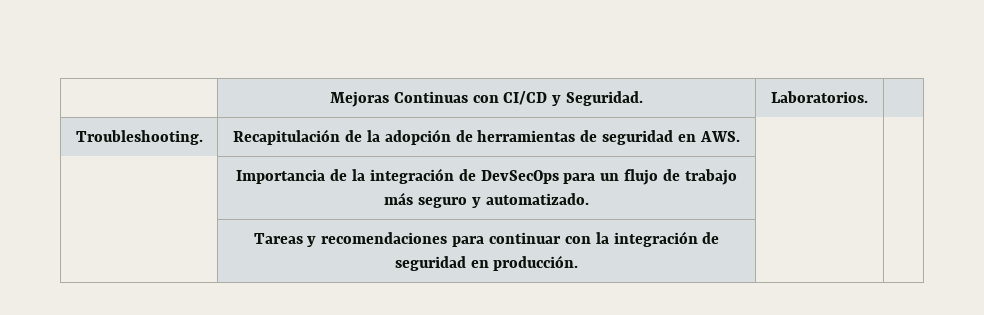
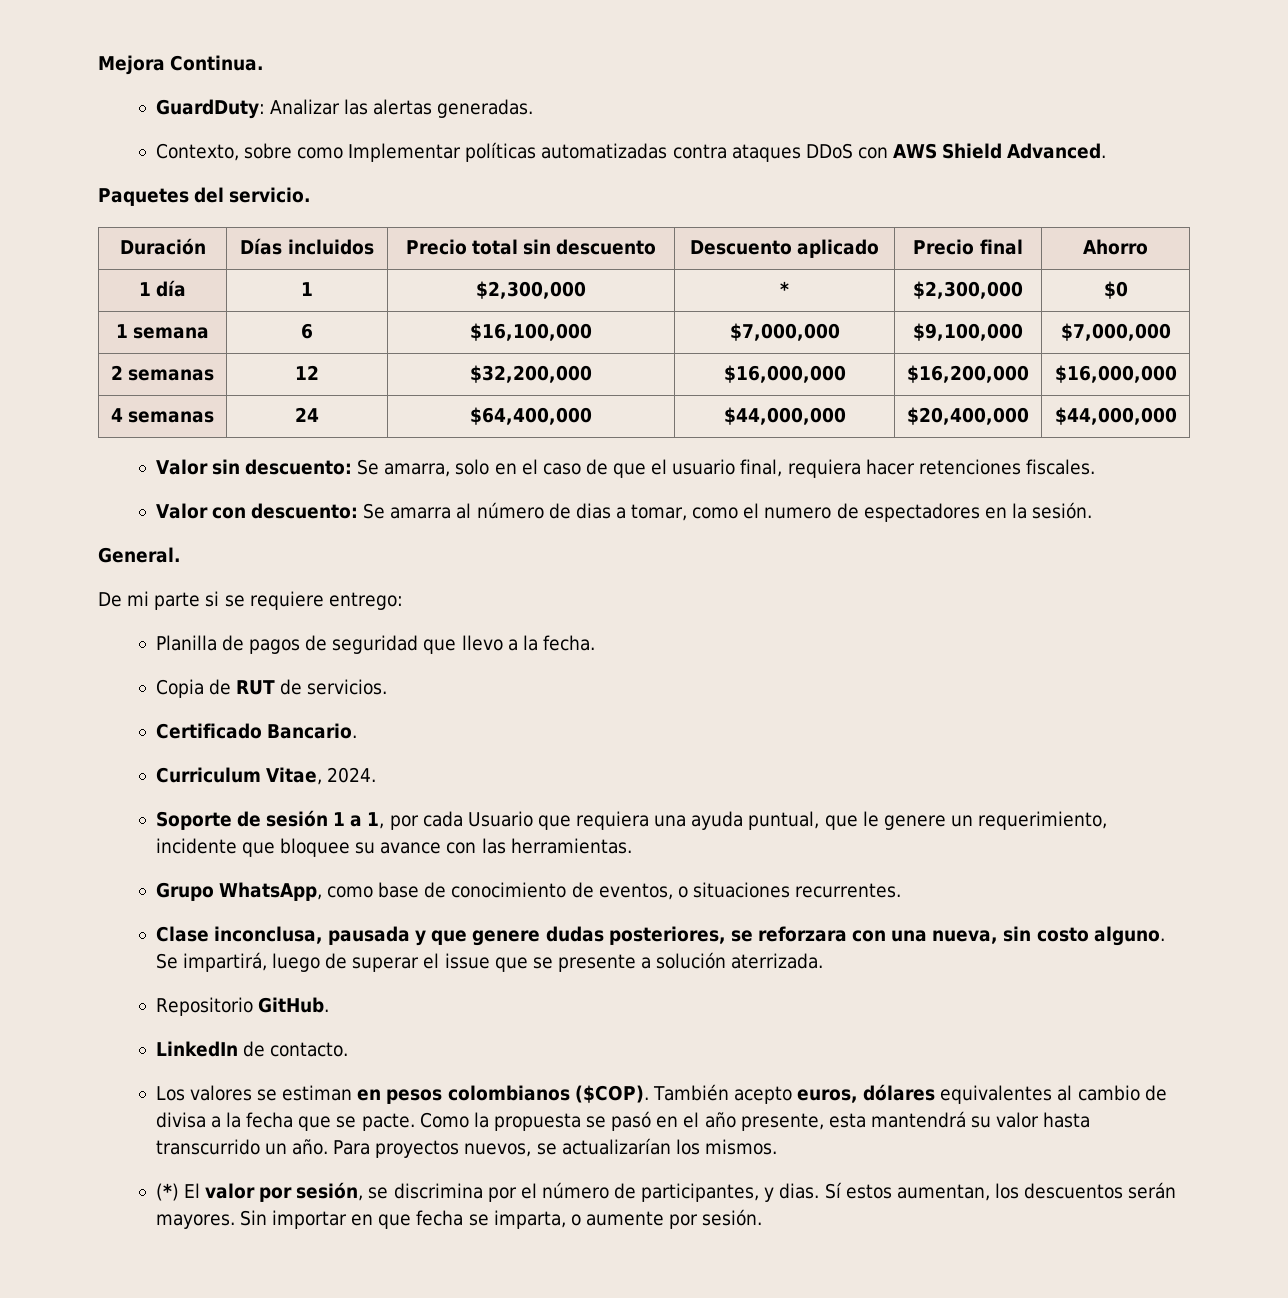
- | Mejoras Continuas con CI/CD y Seguridad. | Laboratorios. |
- Troubleshooting. | Recapitulación de la adopción de herramientas de seguridad en AWS. | |
- | Importancia de la integración de DevSecOps para un flujo de trabajo más seguro y automatizado. | |
- | Tareas y recomendaciones para continuar con la integración de seguridad en producción. | |
+ Mejora Continua.
+ GuardDuty: Analizar las alertas generadas.
+ Contexto, sobre como Implementar políticas automatizadas contra ataques DDoS con AWS Shield Advanced.
+ Paquetes del servicio.
+ Duración | Días incluidos | Precio total sin descuento | Descuento aplicado | Precio final | Ahorro
+ 1 día | 1 | $2,300,000 | * | $2,300,000 | $0
+ 1 semana | 6 | $16,100,000 | $7,000,000 | $9,100,000 | $7,000,000
+ 2 semanas | 12 | $32,200,000 | $16,000,000 | $16,200,000 | $16,000,000
+ 4 semanas | 24 | $64,400,000 | $44,000,000 | $20,400,000 | $44,000,000
+ Valor sin descuento: Se amarra, solo en el caso de que el usuario final, requiera hacer retenciones fiscales.
+ Valor con descuento: Se amarra al número de dias a tomar, como el numero de espectadores en la sesión.
+ General.
+ De mi parte si se requiere entrego:
+ Planilla de pagos de seguridad que llevo a la fecha.
+ Copia de RUT de servicios.
+ Certificado Bancario.
+ Curriculum Vitae, 2024.
+ Soporte de sesión 1 a 1, por cada Usuario que requiera una ayuda puntual, que le genere un requerimiento, incidente que bloquee su avance con las herramientas.
+ Grupo WhatsApp, como base de conocimiento de eventos, o situaciones recurrentes.
+ Clase inconclusa, pausada y que genere dudas posteriores, se reforzara con una nueva, sin costo alguno. Se impartirá, luego de superar el issue que se presente a solución aterrizada.
+ Repositorio GitHub.
+ LinkedIn de contacto.
+ Los valores se estiman en pesos colombianos ($COP). También acepto euros, dólares equivalentes al cambio de divisa a la fecha que se pacte. Como la propuesta se pasó en el año presente, esta mantendrá su valor hasta transcurrido un año. Para proyectos nuevos, se actualizarían los mismos.
+ (*) El valor por sesión, se discrimina por el número de participantes, y dias. Sí estos aumentan, los descuentos serán mayores. Sin importar en que fecha se imparta, o aumente por sesión.

